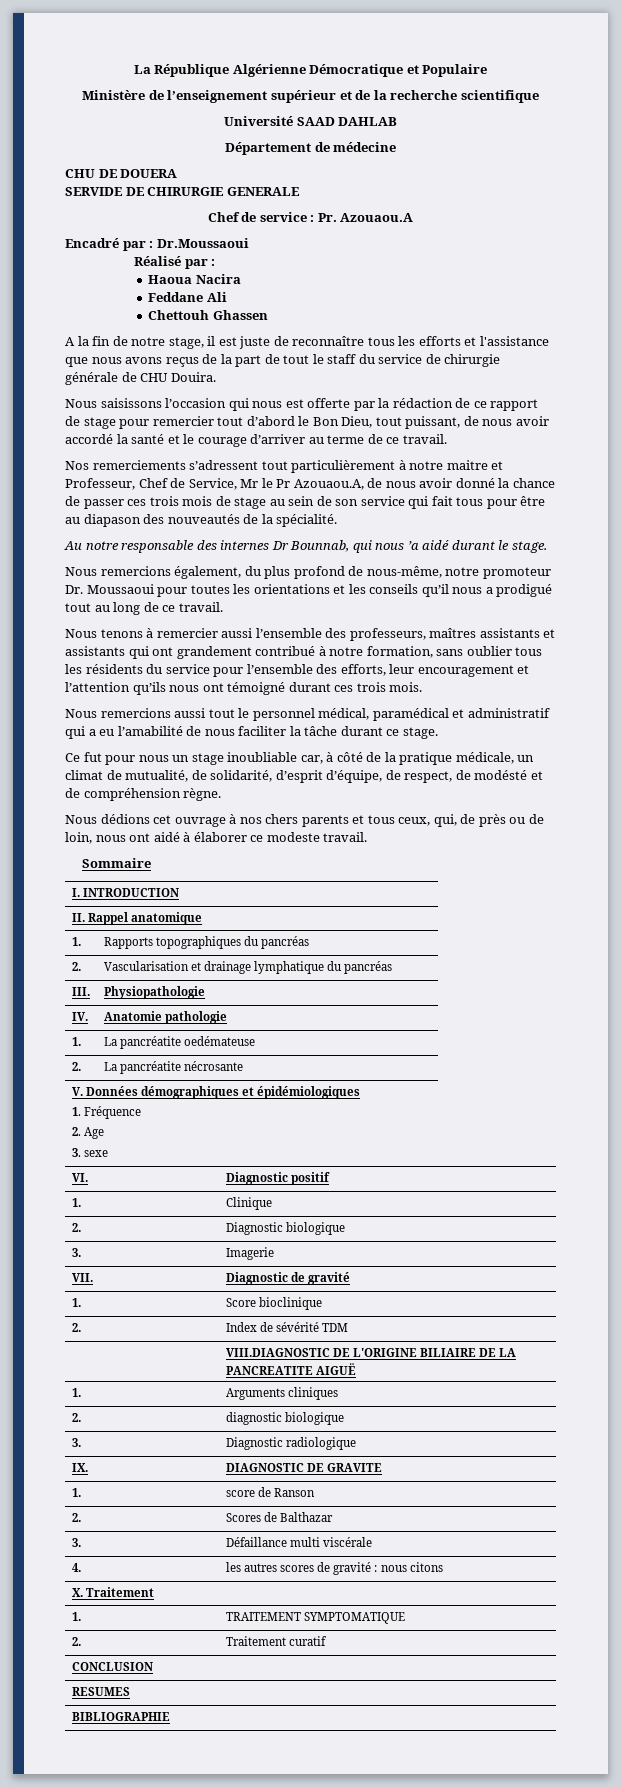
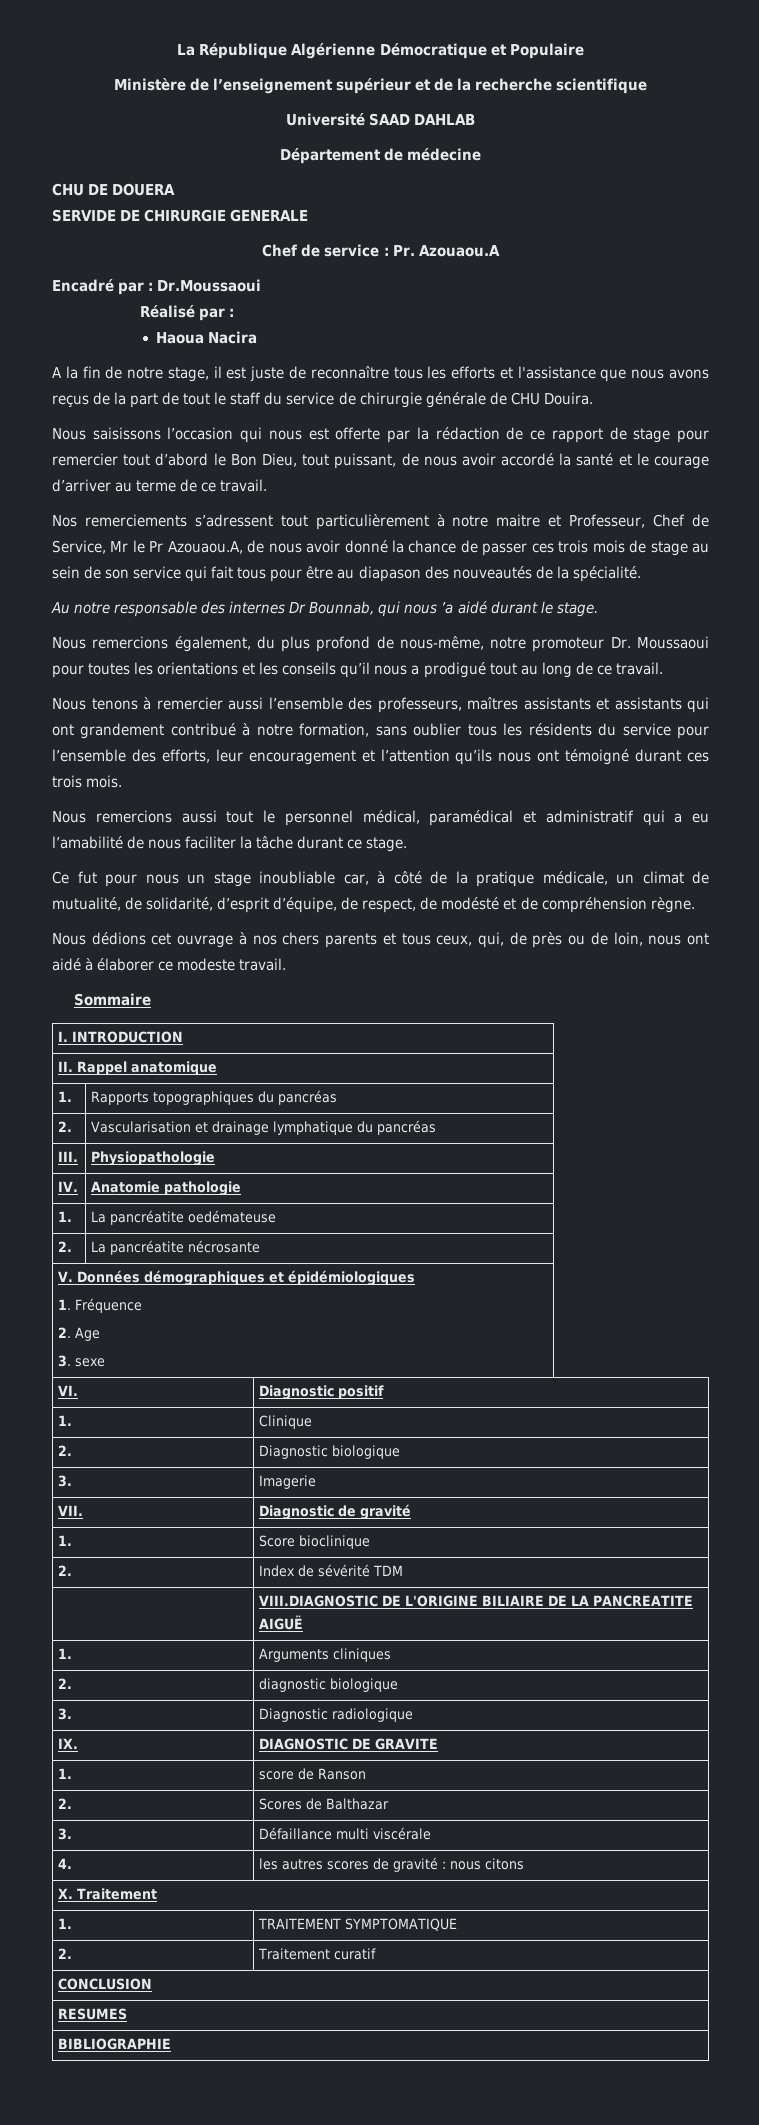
- Feddane Ali
- Chettouh Ghassen

